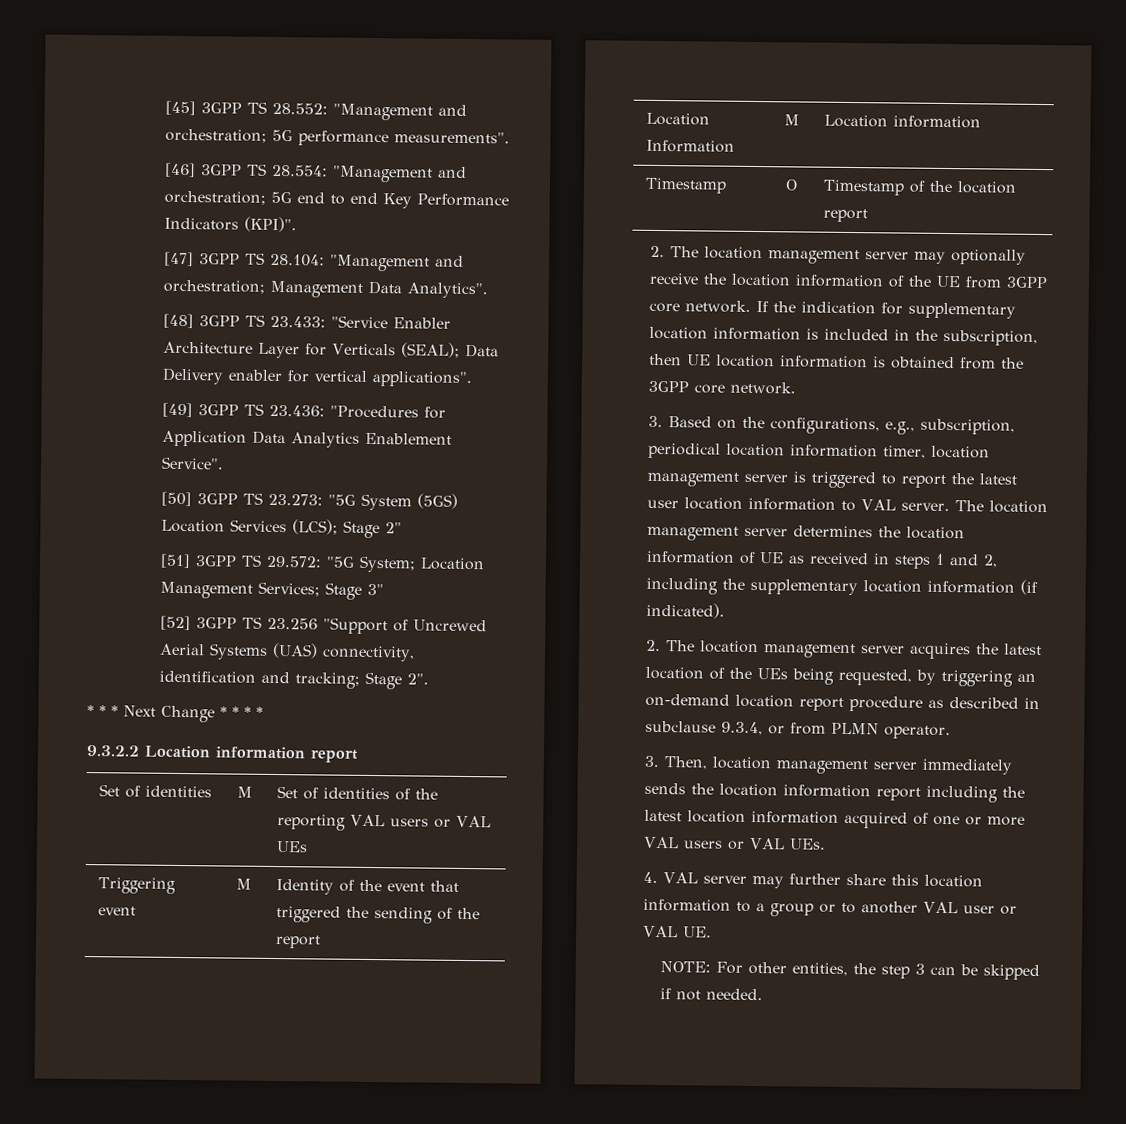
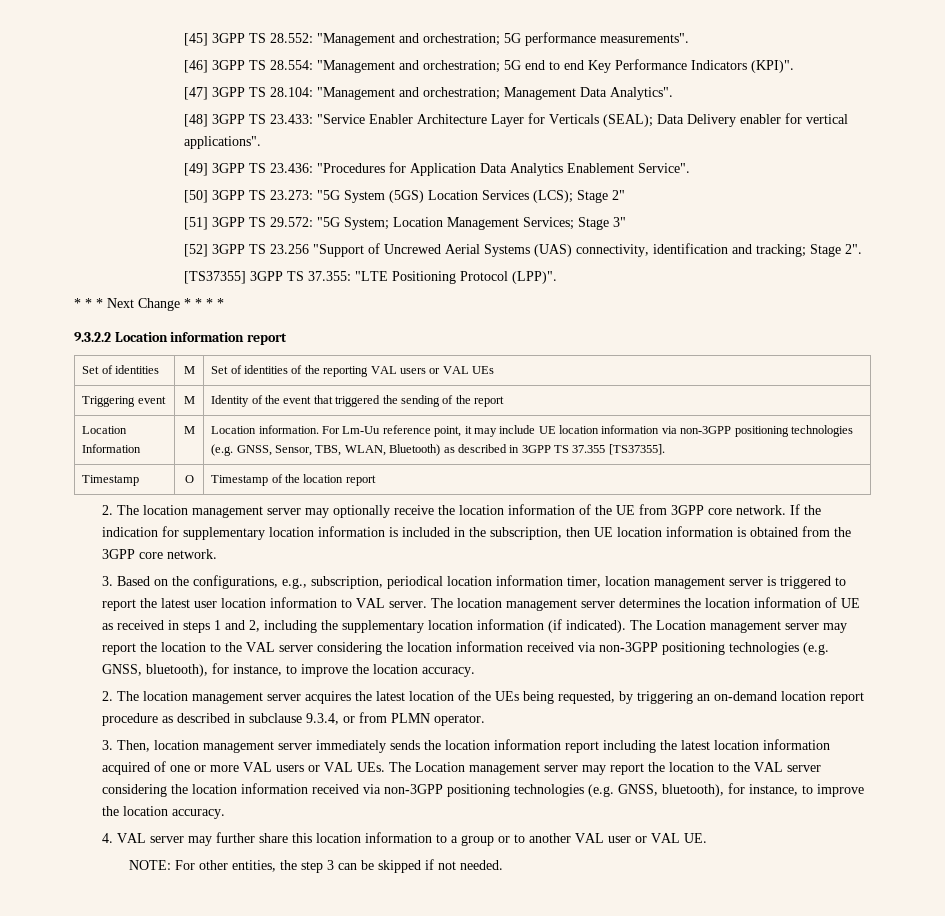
+ [TS37355] 3GPP TS 37.355: "LTE Positioning Protocol (LPP)".
- Location Information | M | Location information
+ Location Information | M | Location information. For Lm-Uu reference point, it may include UE location information via non-3GPP positioning technologies (e.g. GNSS, Sensor, TBS, WLAN, Bluetooth) as described in 3GPP TS 37.355 [TS37355].
- The location management server determines the location information of UE as received in steps 1 and 2, including the supplementary location information (if indicated).
+ The location management server determines the location information of UE as received in steps 1 and 2, including the supplementary location information (if indicated). The Location management server may report the location to the VAL server considering the location information received via non-3GPP positioning technologies (e.g. GNSS, bluetooth), for instance, to improve the location accuracy.
- 3. Then, location management server immediately sends the location information report including the latest location information acquired of one or more VAL users or VAL UEs.
+ 3. Then, location management server immediately sends the location information report including the latest location information acquired of one or more VAL users or VAL UEs. The Location management server may report the location to the VAL server considering the location information received via non-3GPP positioning technologies (e.g. GNSS, bluetooth), for instance, to improve the location accuracy.

